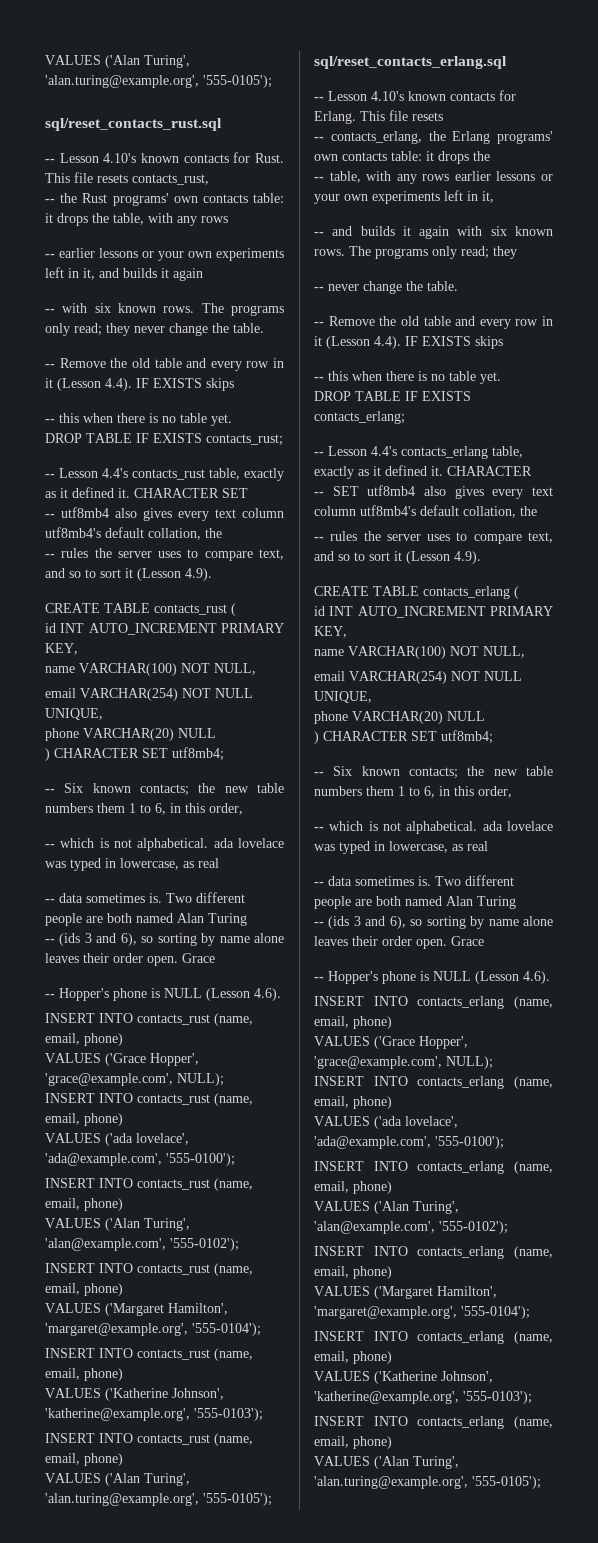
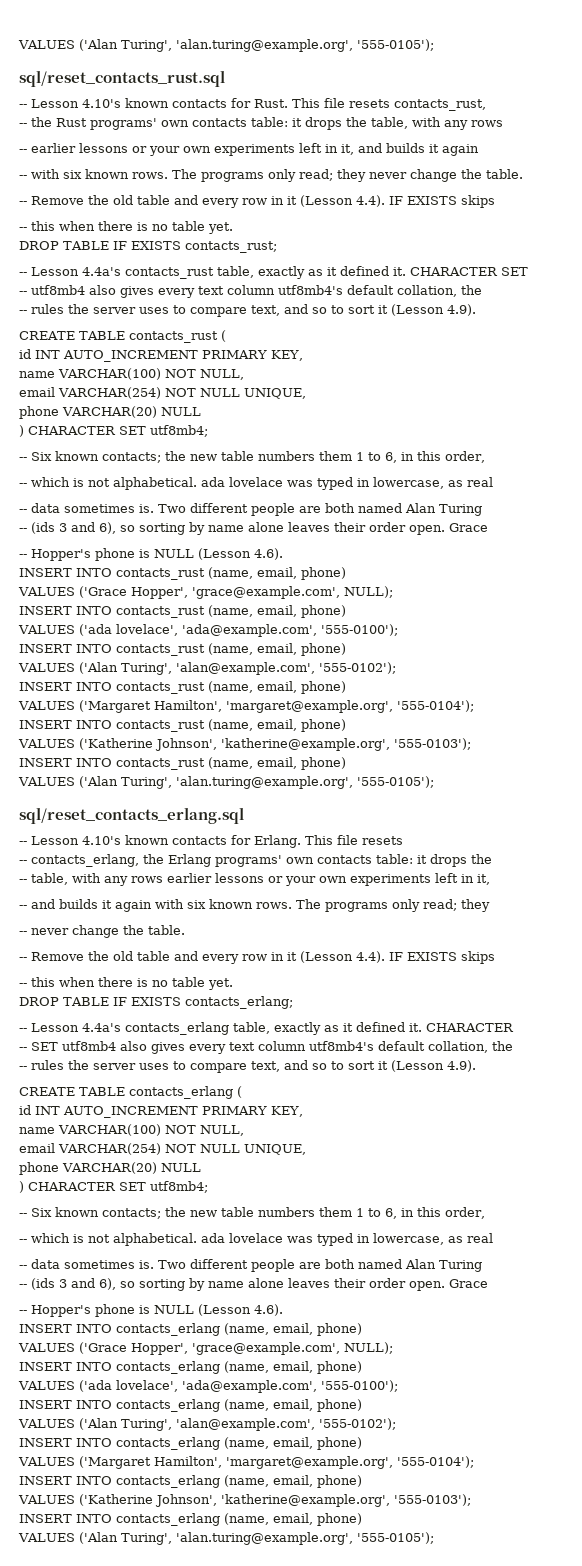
- -- Lesson 4.4's contacts_rust table, exactly as it defined it.
+ -- Lesson 4.4a's contacts_rust table, exactly as it defined it.
- -- Lesson 4.4's contacts_erlang table, exactly as it defined it.
+ -- Lesson 4.4a's contacts_erlang table, exactly as it defined it.

